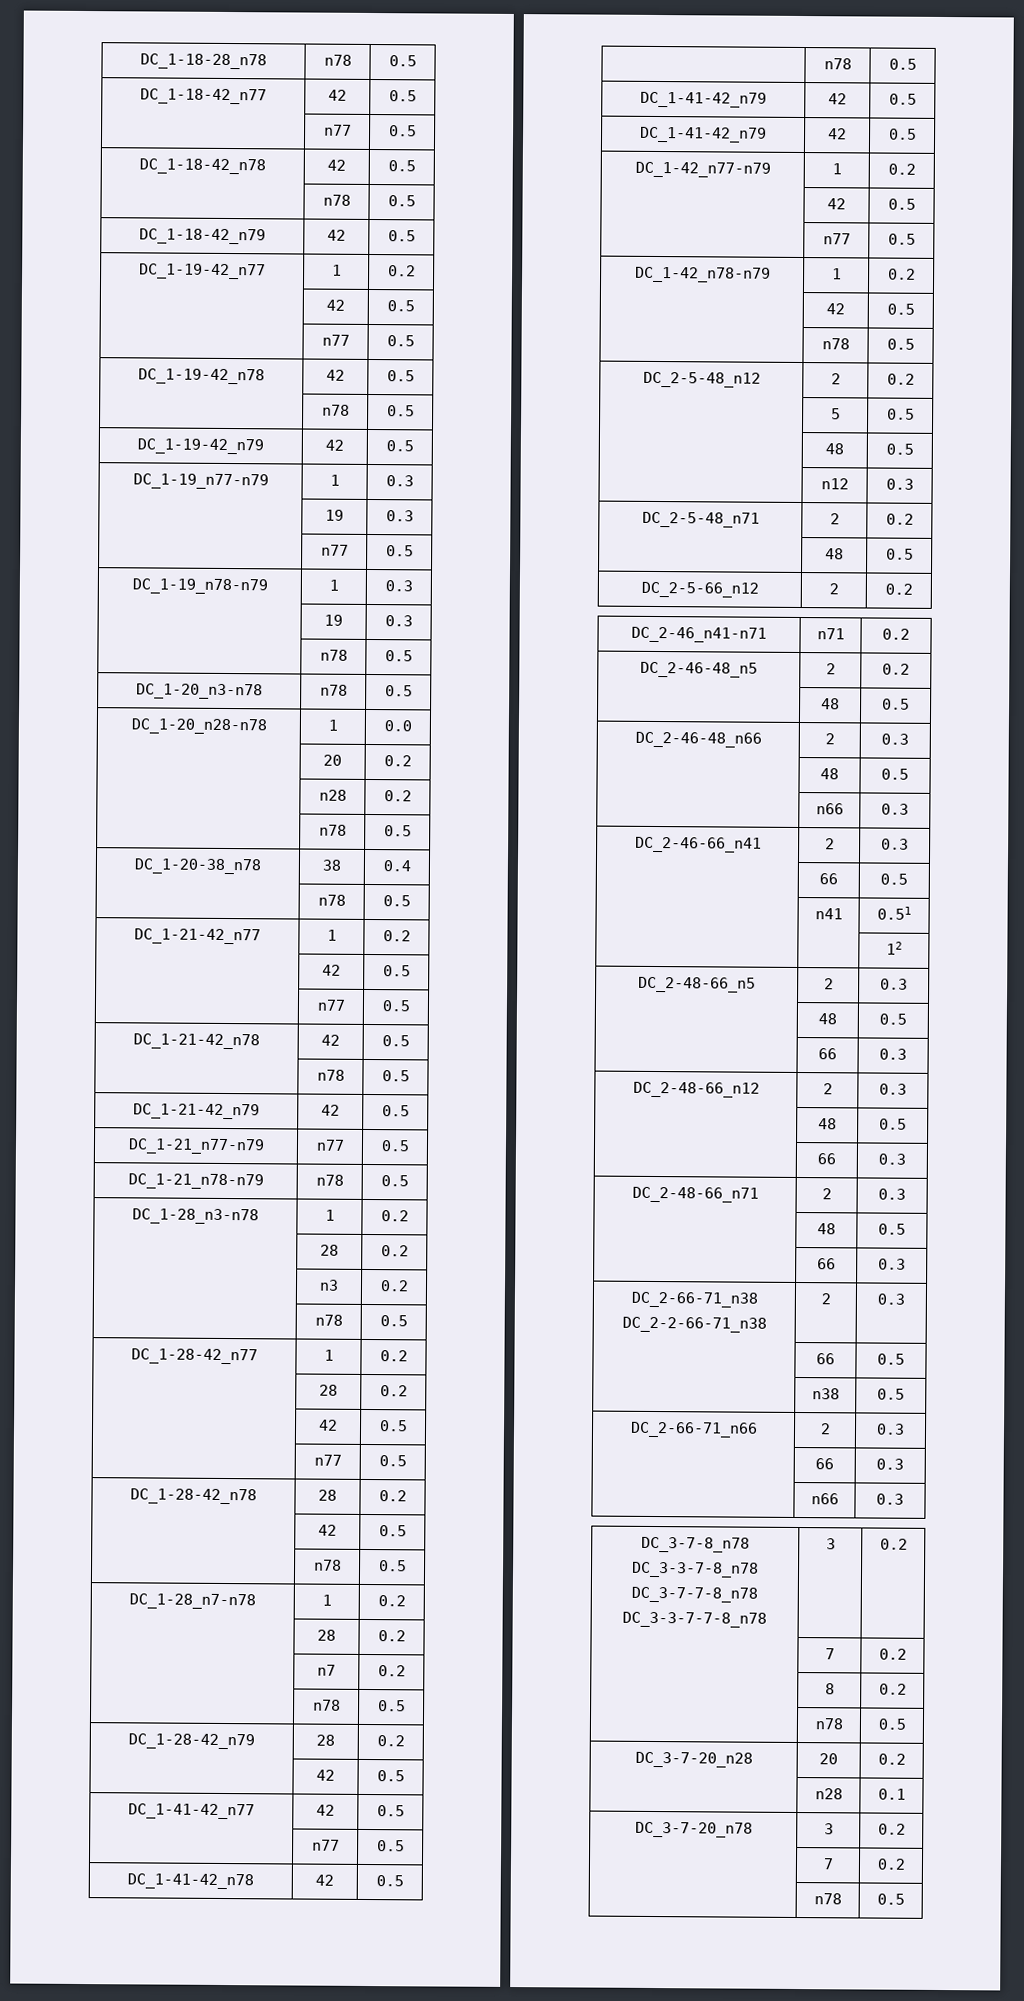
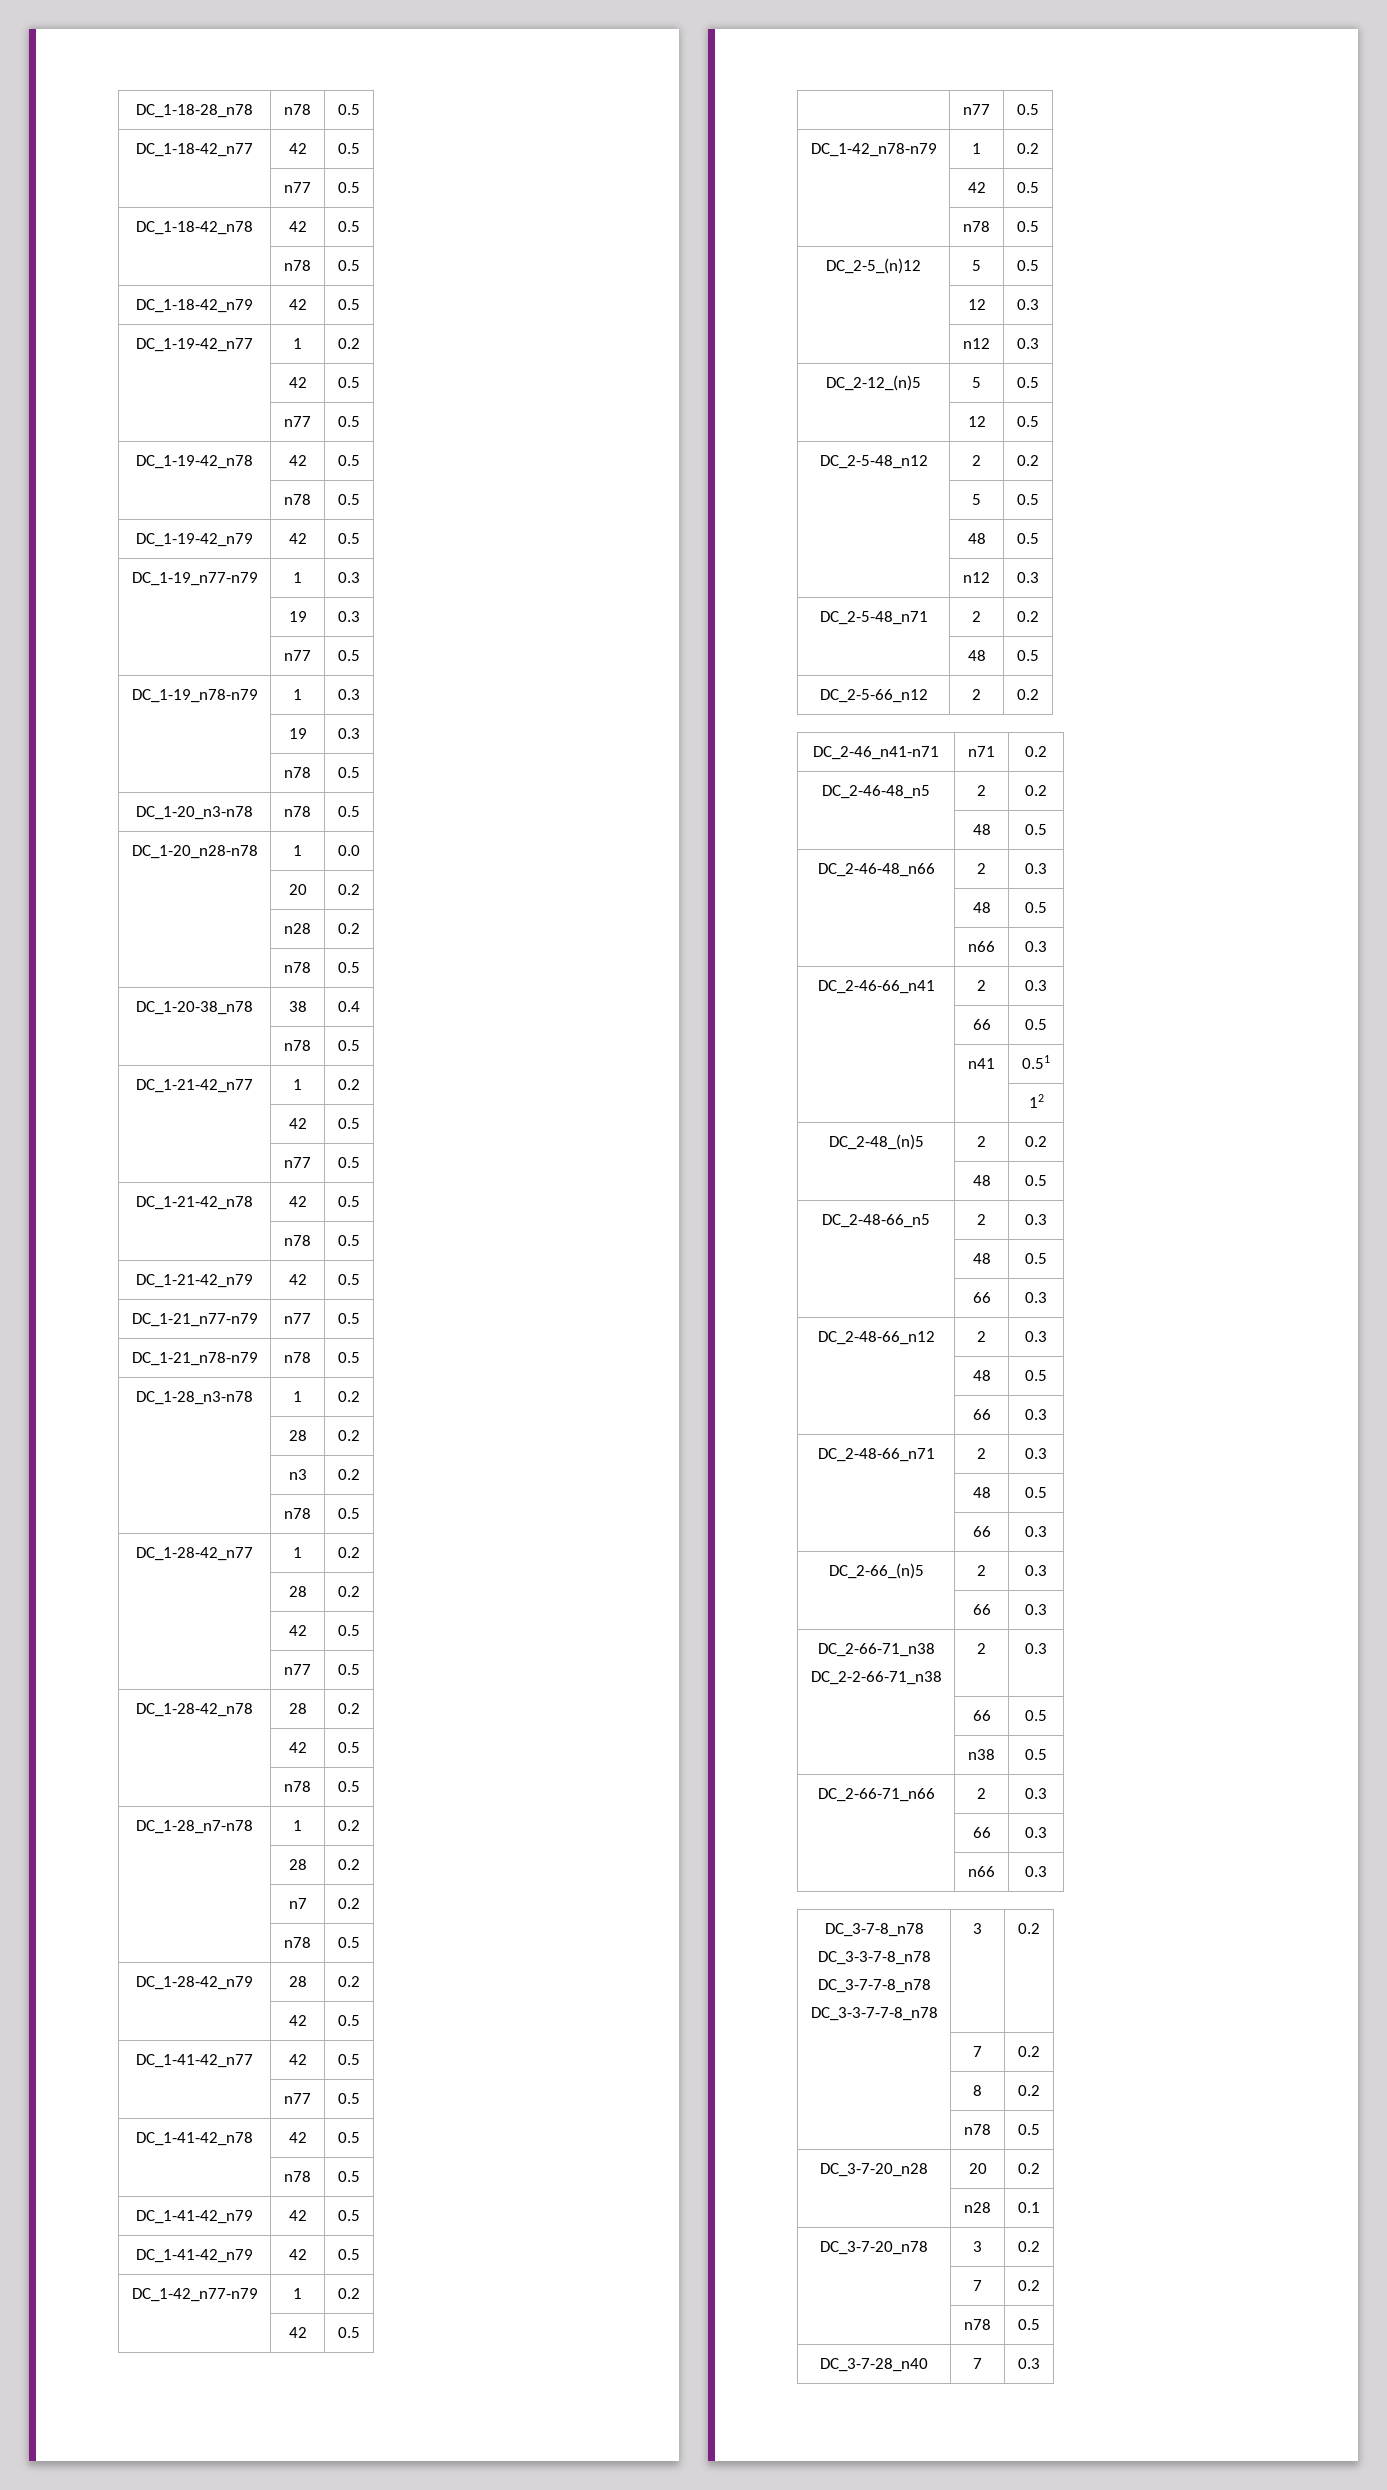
+ DC_2-5_(n)12 | 5 | 0.5
+ | 12 | 0.3
+ | n12 | 0.3
+ DC_2-12_(n)5 | 5 | 0.5
+ | 12 | 0.5
+ DC_2-48_(n)5 | 2 | 0.2
+ | 48 | 0.5
+ DC_2-66_(n)5 | 2 | 0.3
+ | 66 | 0.3
+ DC_3-7-28_n40 | 7 | 0.3

